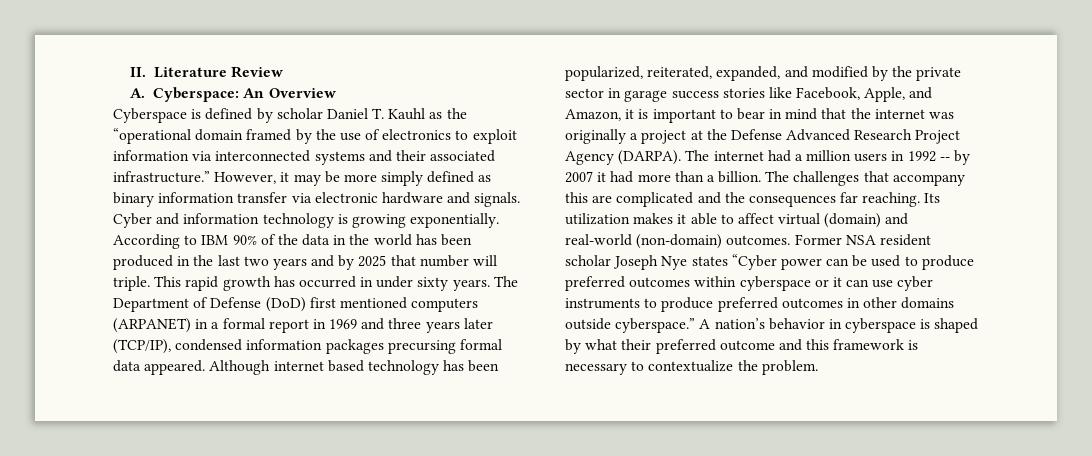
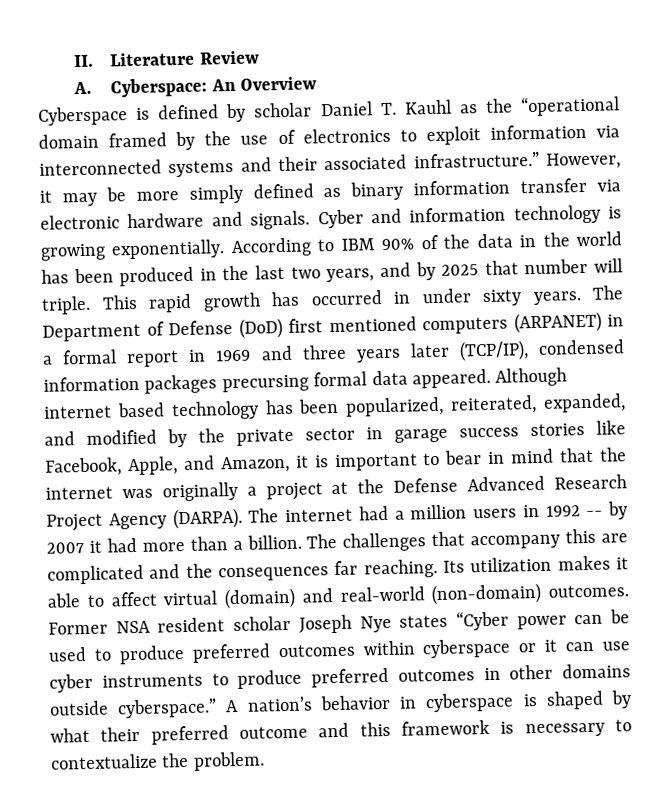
- According to IBM 90% of the data in the world has been produced in the last two years and by 2025 that number will triple.
+ According to IBM 90% of the data in the world has been produced in the last two years, and by 2025 that number will triple.

